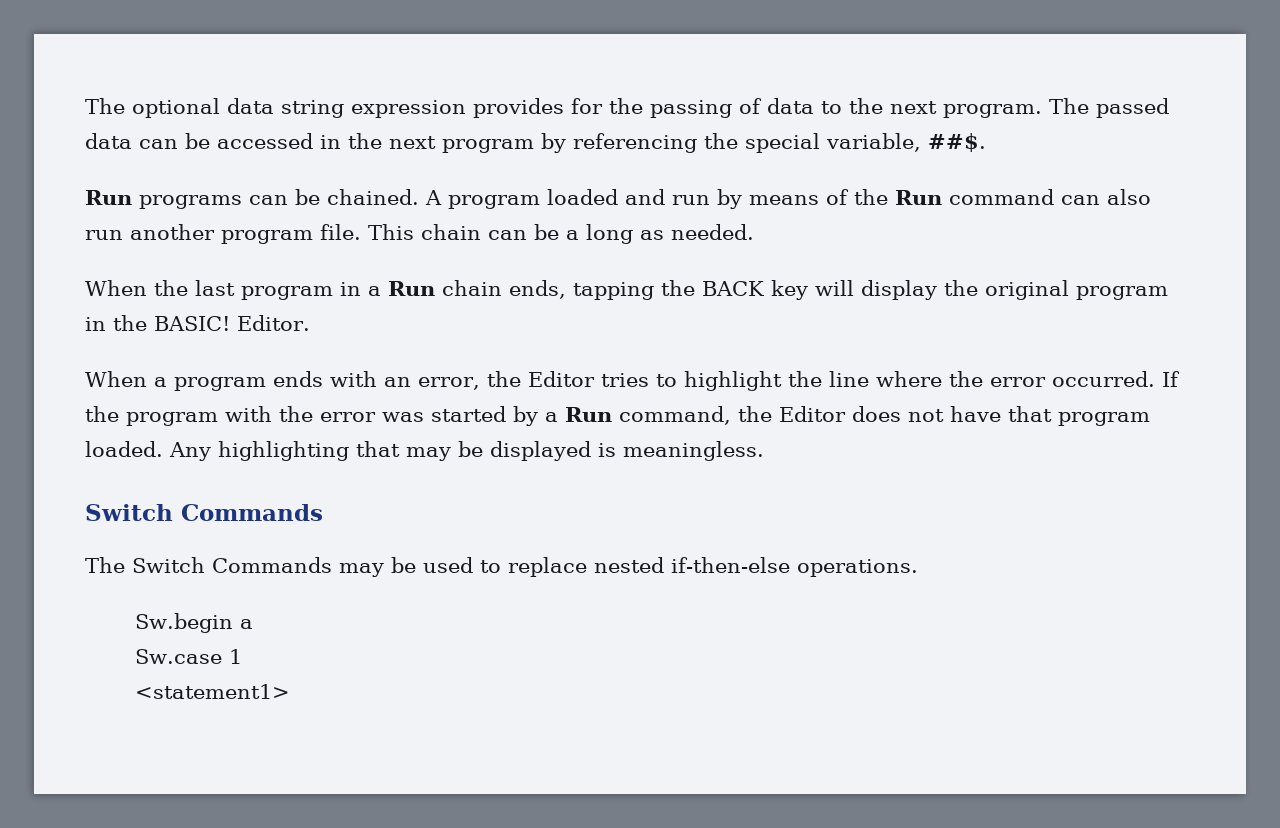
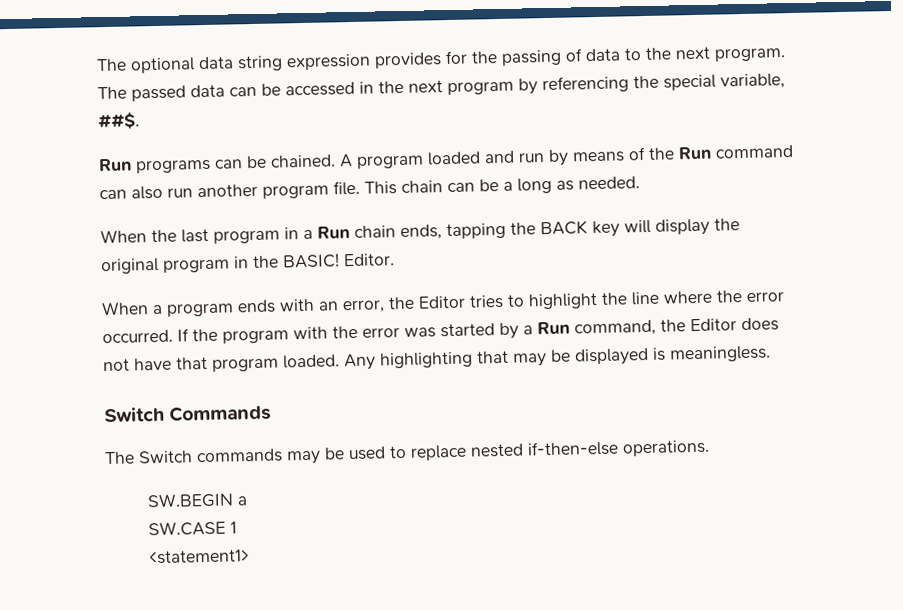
- The Switch Commands may be used to replace nested if-then-else operations.
+ The Switch commands may be used to replace nested if-then-else operations.
- Sw.begin a
+ SW.BEGIN a
- Sw.case 1
+ SW.CASE 1

